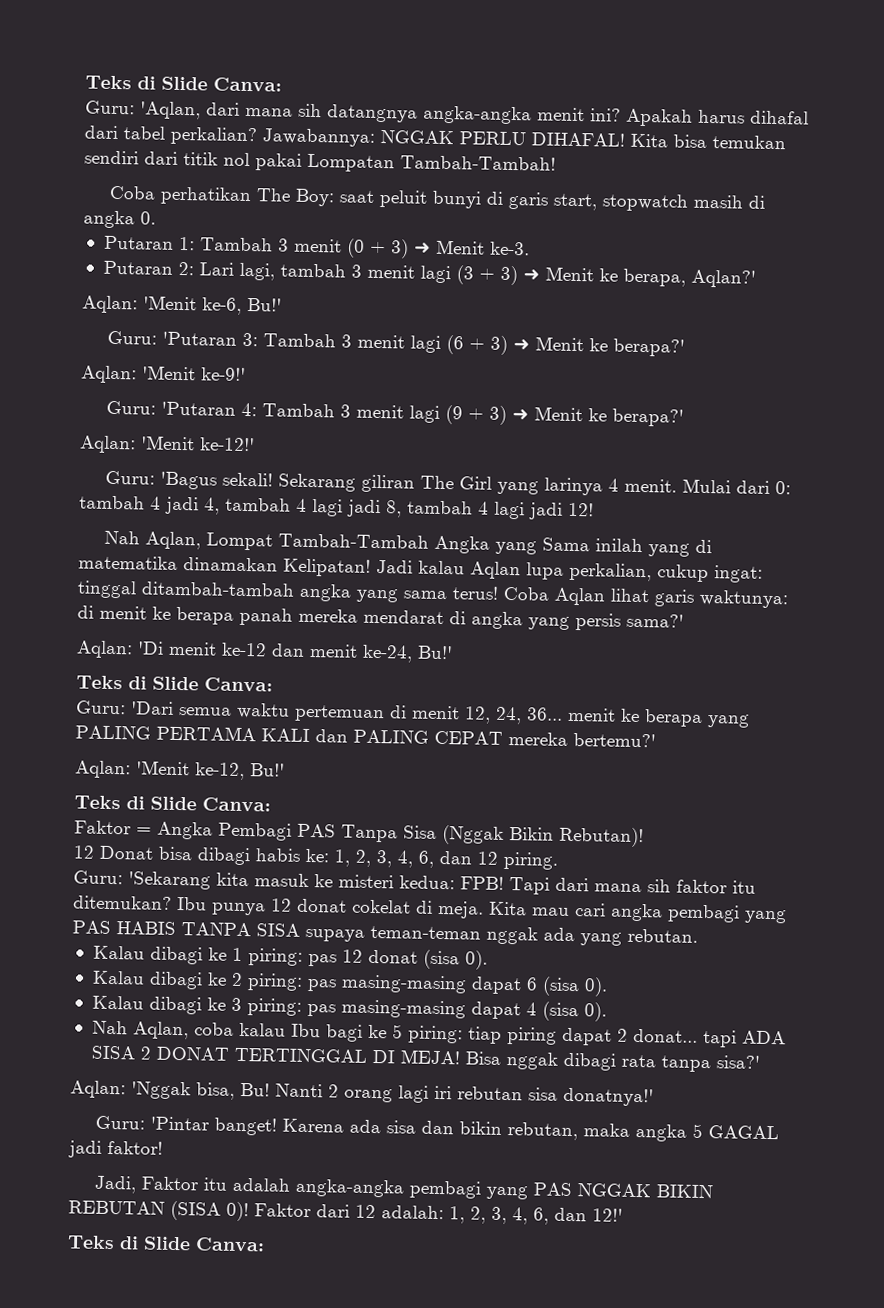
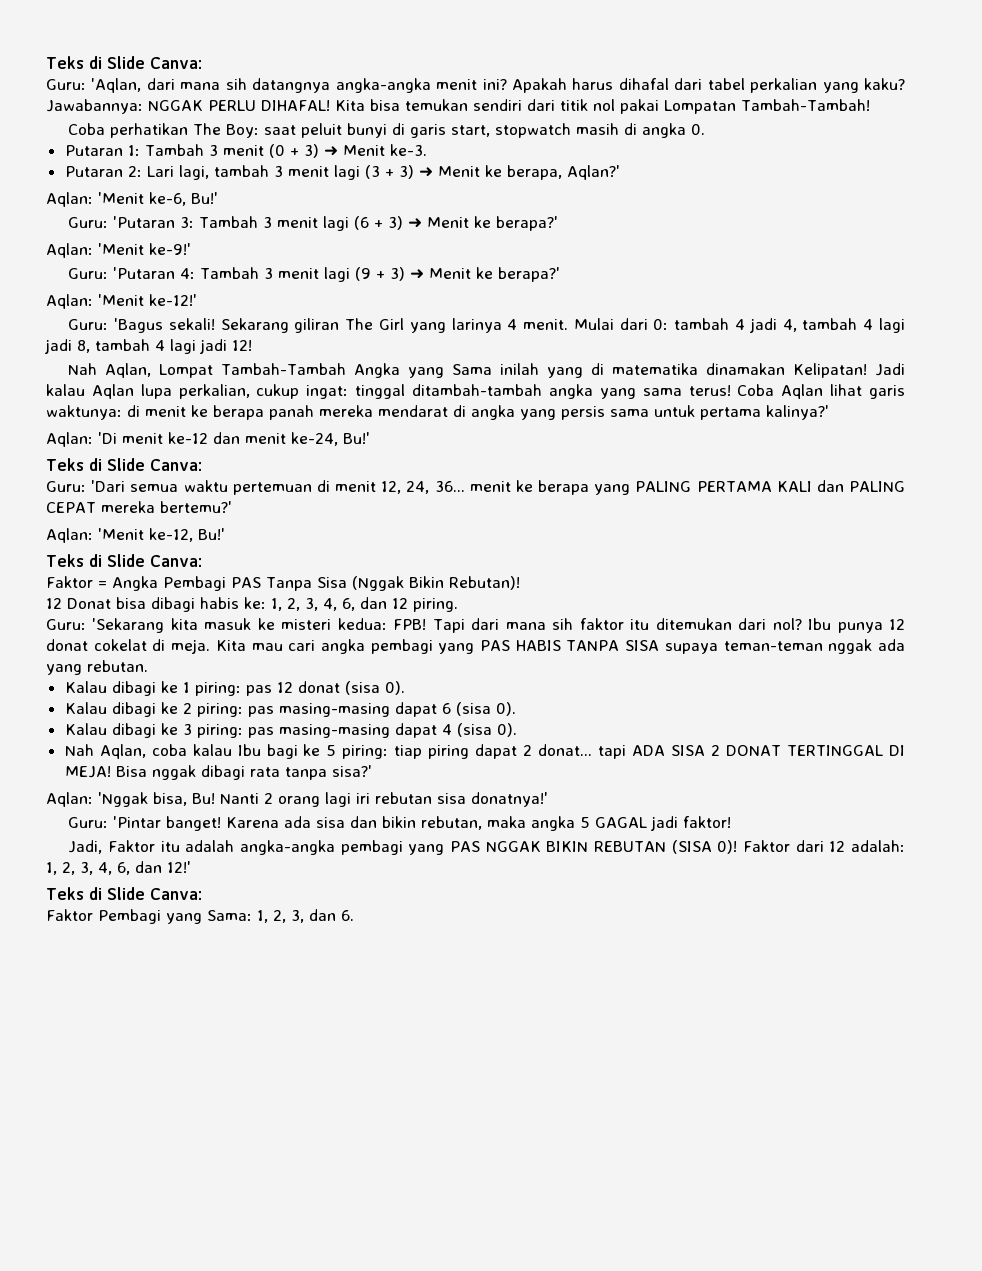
- Apakah harus dihafal dari tabel perkalian?
+ Apakah harus dihafal dari tabel perkalian yang kaku?
- Coba Aqlan lihat garis waktunya: di menit ke berapa panah mereka mendarat di angka yang persis sama?'
+ Coba Aqlan lihat garis waktunya: di menit ke berapa panah mereka mendarat di angka yang persis sama untuk pertama kalinya?'
- Tapi dari mana sih faktor itu ditemukan?
+ Tapi dari mana sih faktor itu ditemukan dari nol?
+ Faktor Pembagi yang Sama: 1, 2, 3, dan 6.

